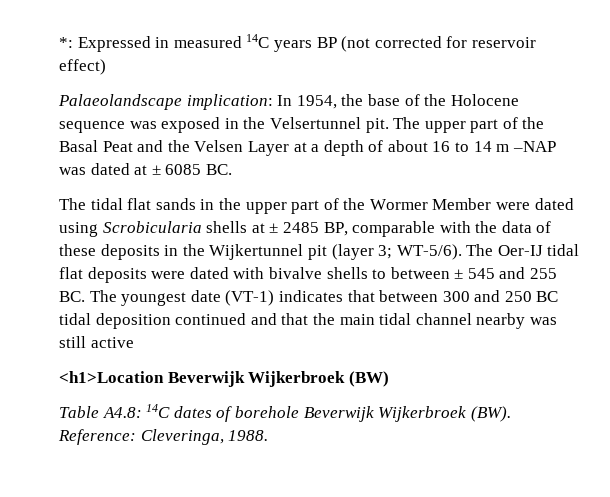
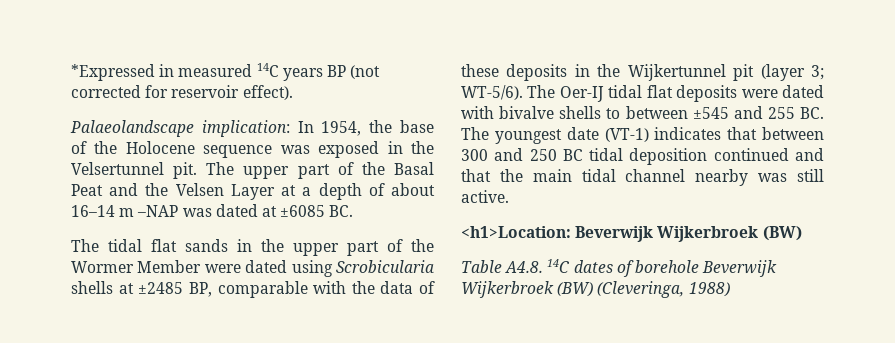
- *: Expressed in measured 14C years BP (not corrected for reservoir effect)
+ *Expressed in measured 14C years BP (not corrected for reservoir effect).
- The upper part of the Basal Peat and the Velsen Layer at a depth of about 16 to 14 m –NAP was dated at ± 6085 BC.
+ The upper part of the Basal Peat and the Velsen Layer at a depth of about 16–14 m –NAP was dated at ±6085 BC.
- The tidal flat sands in the upper part of the Wormer Member were dated using Scrobicularia shells at ± 2485 BP, comparable with the data of these deposits in the Wijkertunnel pit (layer 3; WT-5/6).
+ The tidal flat sands in the upper part of the Wormer Member were dated using Scrobicularia shells at ±2485 BP, comparable with the data of these deposits in the Wijkertunnel pit (layer 3; WT-5/6).
- The Oer-IJ tidal flat deposits were dated with bivalve shells to between ± 545 and 255 BC. The youngest date (VT-1) indicates that between 300 and 250 BC tidal deposition continued and that the main tidal channel nearby was still active
- <h1>Location Beverwijk Wijkerbroek (BW)
+ The Oer-IJ tidal flat deposits were dated with bivalve shells to between ±545 and 255 BC. The youngest date (VT-1) indicates that between 300 and 250 BC tidal deposition continued and that the main tidal channel nearby was still active.
+ <h1>Location: Beverwijk Wijkerbroek (BW)
- Table A4.8: 14C dates of borehole Beverwijk Wijkerbroek (BW). Reference: Cleveringa, 1988.
+ Table A4.8. 14C dates of borehole Beverwijk Wijkerbroek (BW) (Cleveringa, 1988)

